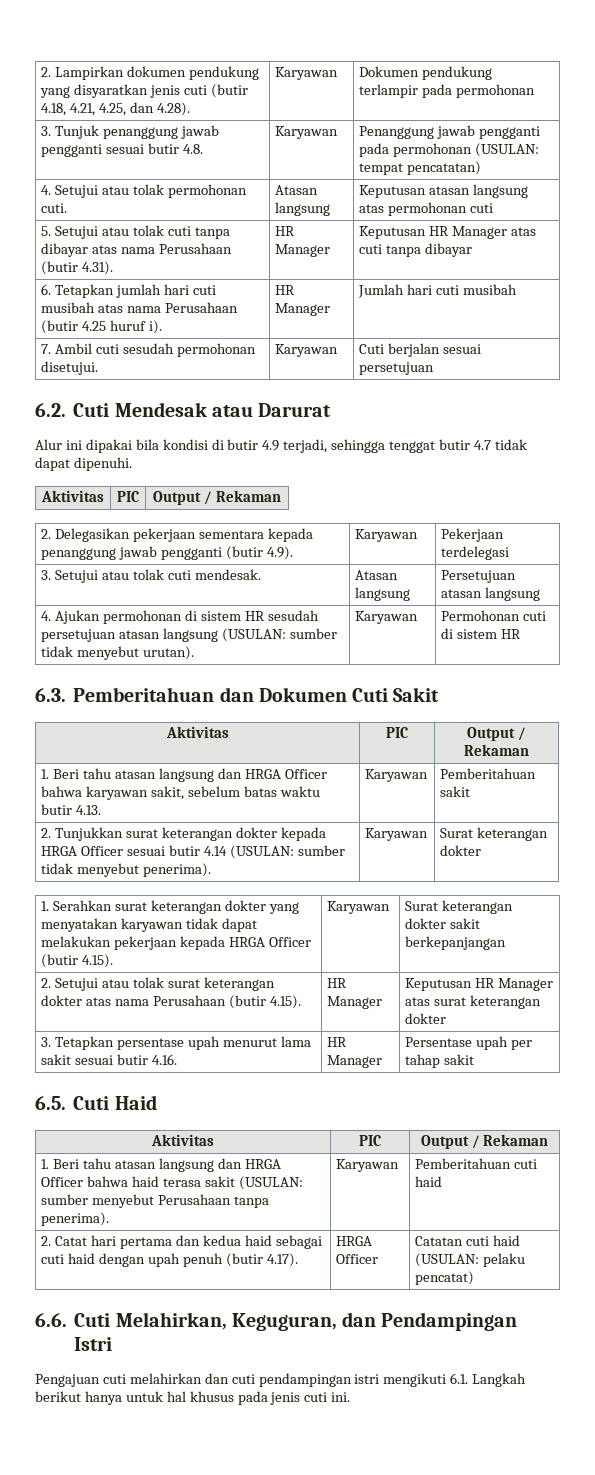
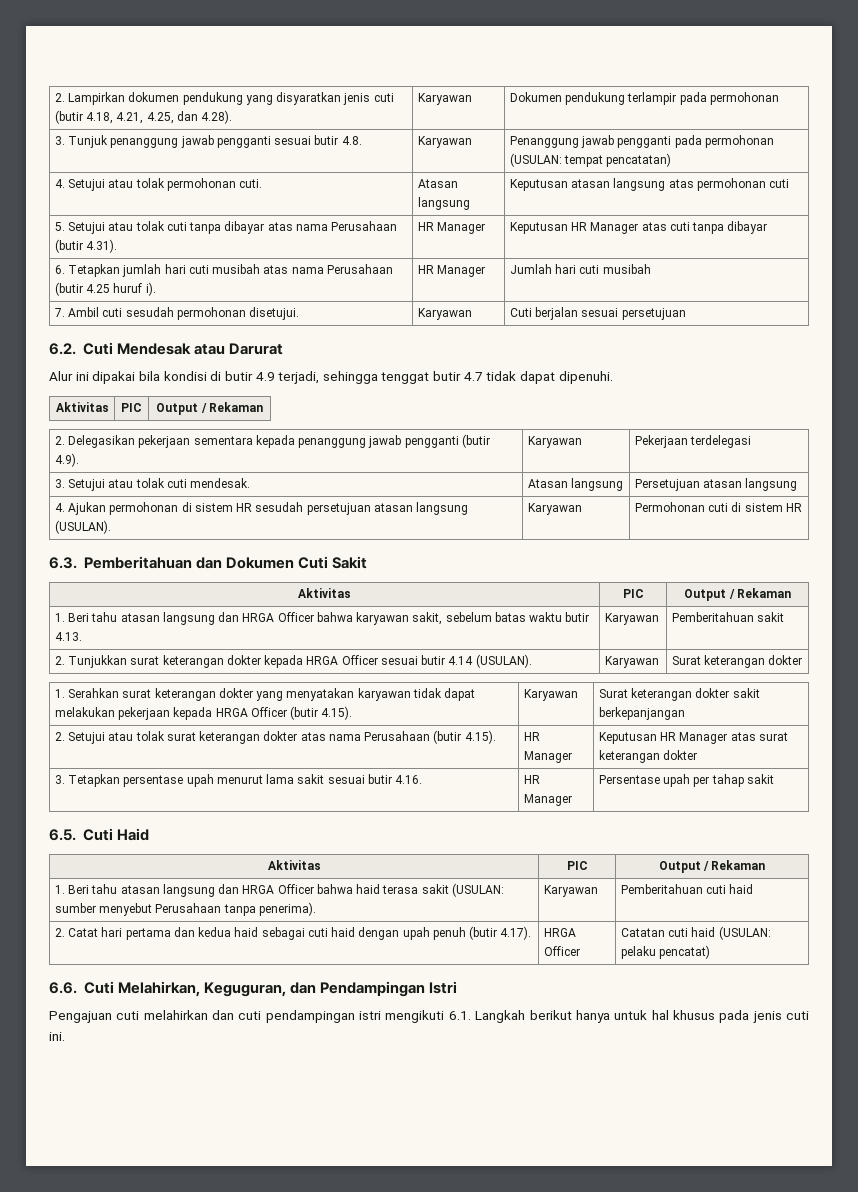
- 4. Ajukan permohonan di sistem HR sesudah persetujuan atasan langsung (USULAN: sumber tidak menyebut urutan). | Karyawan | Permohonan cuti di sistem HR
+ 4. Ajukan permohonan di sistem HR sesudah persetujuan atasan langsung (USULAN). | Karyawan | Permohonan cuti di sistem HR
- 2. Tunjukkan surat keterangan dokter kepada HRGA Officer sesuai butir 4.14 (USULAN: sumber tidak menyebut penerima). | Karyawan | Surat keterangan dokter
+ 2. Tunjukkan surat keterangan dokter kepada HRGA Officer sesuai butir 4.14 (USULAN). | Karyawan | Surat keterangan dokter

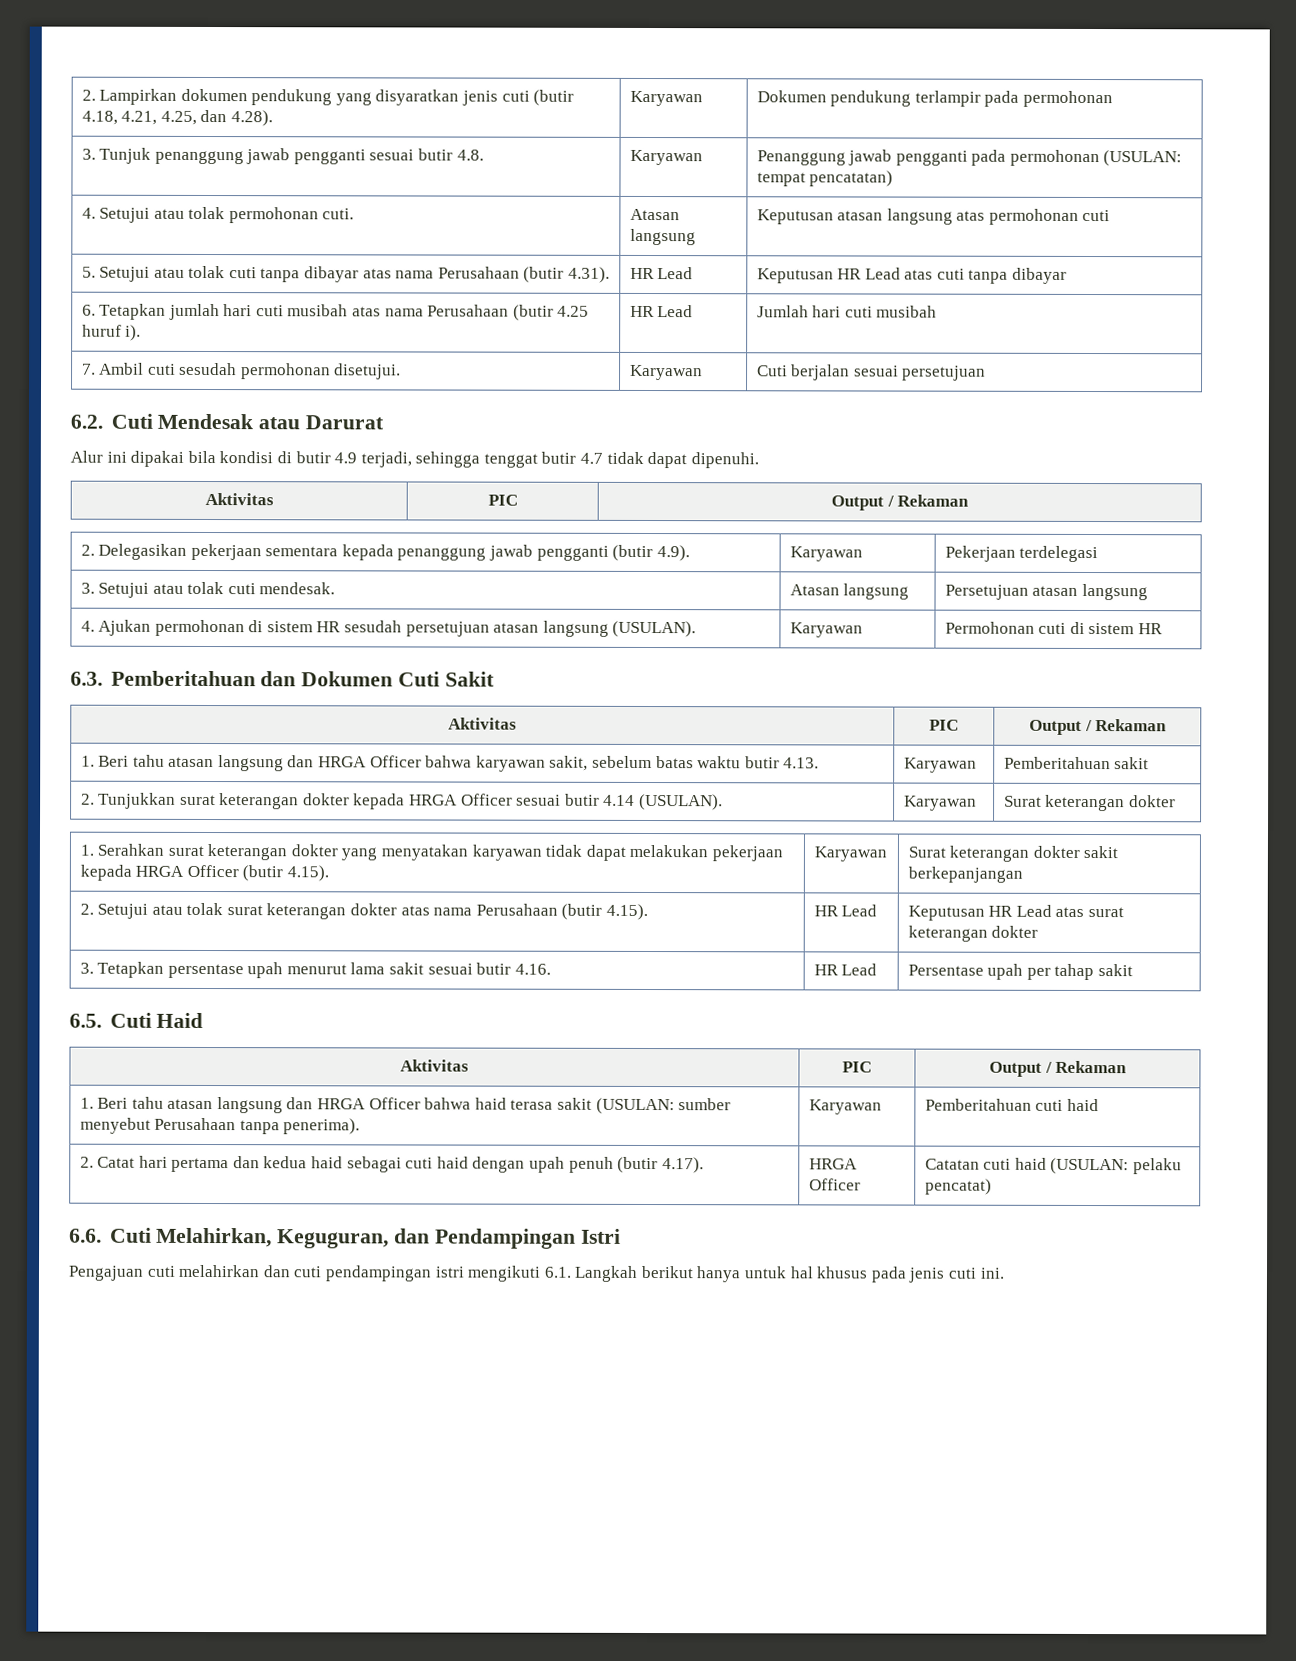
- 5. Setujui atau tolak cuti tanpa dibayar atas nama Perusahaan (butir 4.31). | HR Manager | Keputusan HR Manager atas cuti tanpa dibayar
+ 5. Setujui atau tolak cuti tanpa dibayar atas nama Perusahaan (butir 4.31). | HR Lead | Keputusan HR Lead atas cuti tanpa dibayar
- 6. Tetapkan jumlah hari cuti musibah atas nama Perusahaan (butir 4.25 huruf i). | HR Manager | Jumlah hari cuti musibah
+ 6. Tetapkan jumlah hari cuti musibah atas nama Perusahaan (butir 4.25 huruf i). | HR Lead | Jumlah hari cuti musibah
- 2. Setujui atau tolak surat keterangan dokter atas nama Perusahaan (butir 4.15). | HR Manager | Keputusan HR Manager atas surat keterangan dokter
+ 2. Setujui atau tolak surat keterangan dokter atas nama Perusahaan (butir 4.15). | HR Lead | Keputusan HR Lead atas surat keterangan dokter
- 3. Tetapkan persentase upah menurut lama sakit sesuai butir 4.16. | HR Manager | Persentase upah per tahap sakit
+ 3. Tetapkan persentase upah menurut lama sakit sesuai butir 4.16. | HR Lead | Persentase upah per tahap sakit

